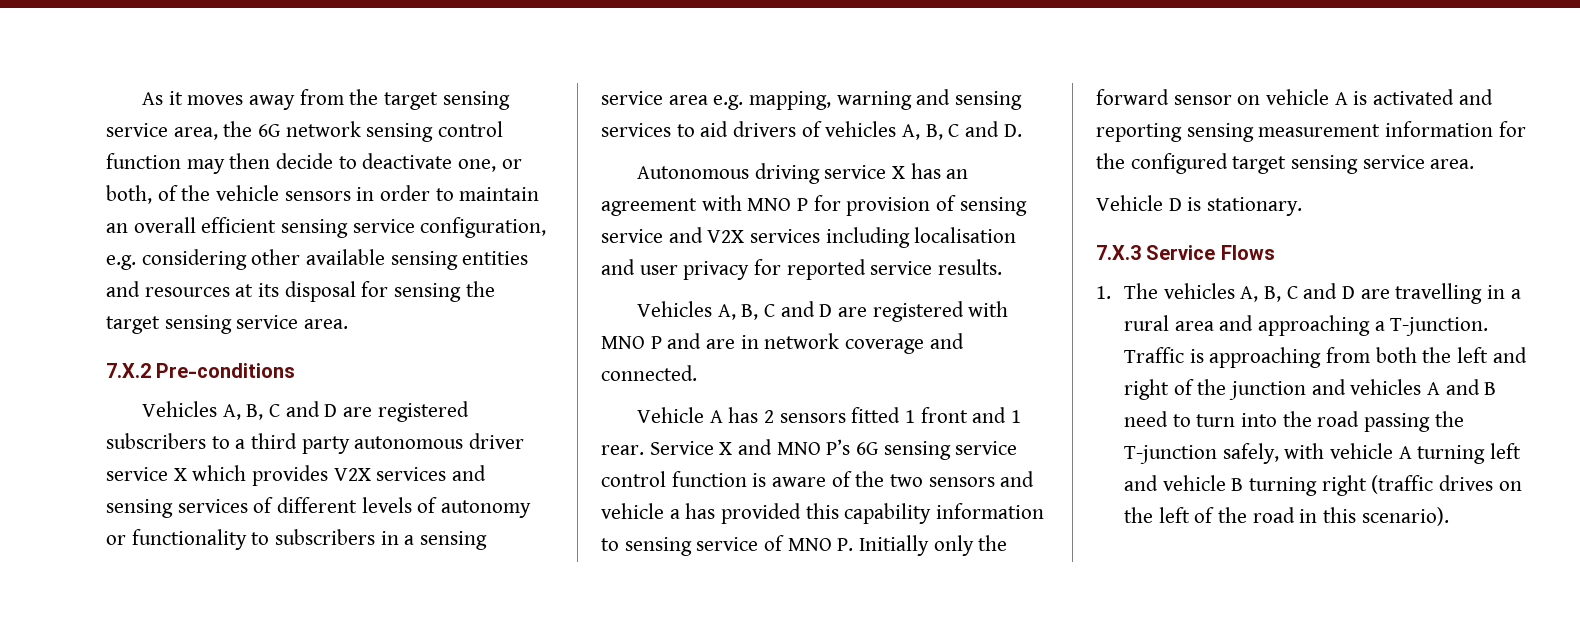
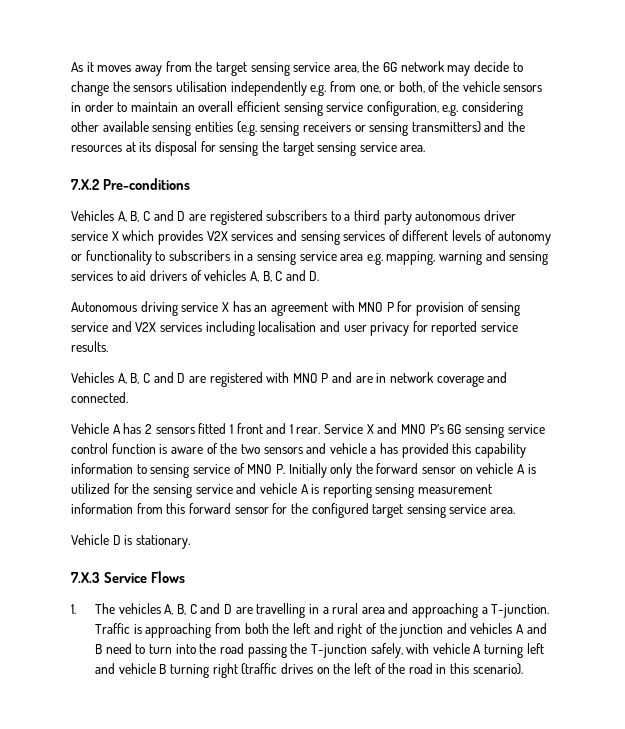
- As it moves away from the target sensing service area, the 6G network sensing control function may then decide to deactivate one, or both, of the vehicle sensors in order to maintain an overall efficient sensing service configuration, e.g. considering other available sensing entities and resources at its disposal for sensing the target sensing service area.
+ As it moves away from the target sensing service area, the 6G network may decide to change the sensors utilisation independently e.g. from one, or both, of the vehicle sensors in order to maintain an overall efficient sensing service configuration, e.g. considering other available sensing entities (e.g. sensing receivers or sensing transmitters) and the resources at its disposal for sensing the target sensing service area.
- Service X and MNO P’s 6G sensing service control function is aware of the two sensors and vehicle a has provided this capability information to sensing service of MNO P. Initially only the forward sensor on vehicle A is activated and reporting sensing measurement information for the configured target sensing service area.
+ Service X and MNO P’s 6G sensing service control function is aware of the two sensors and vehicle a has provided this capability information to sensing service of MNO P. Initially only the forward sensor on vehicle A is utilized for the sensing service and vehicle A is reporting sensing measurement information from this forward sensor for the configured target sensing service area.

